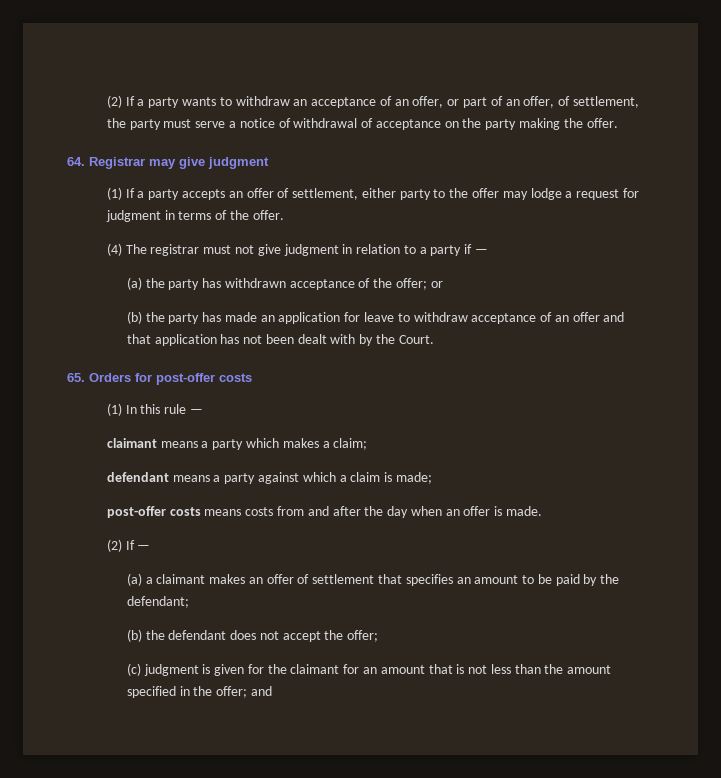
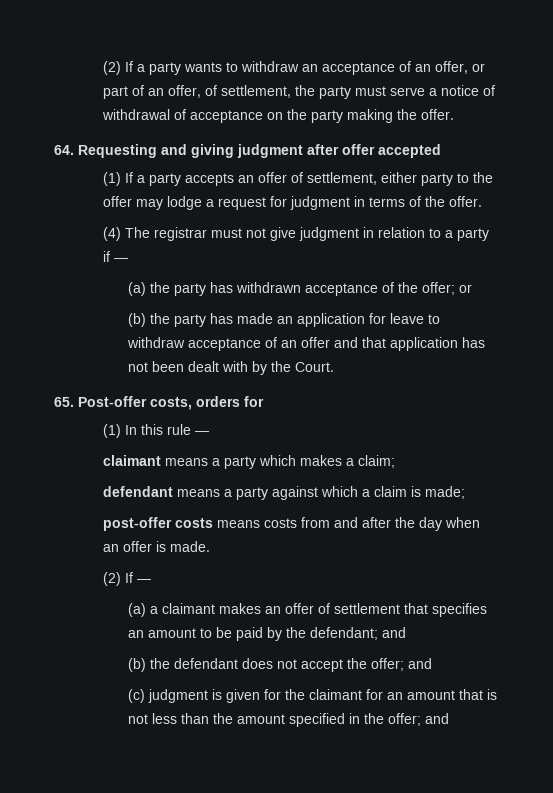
- 64. Registrar may give judgment
+ 64. Requesting and giving judgment after offer accepted
- 65. Orders for post-offer costs
+ 65. Post-offer costs, orders for
- (a) a claimant makes an offer of settlement that specifies an amount to be paid by the defendant;
+ (a) a claimant makes an offer of settlement that specifies an amount to be paid by the defendant; and
- (b) the defendant does not accept the offer;
+ (b) the defendant does not accept the offer; and

